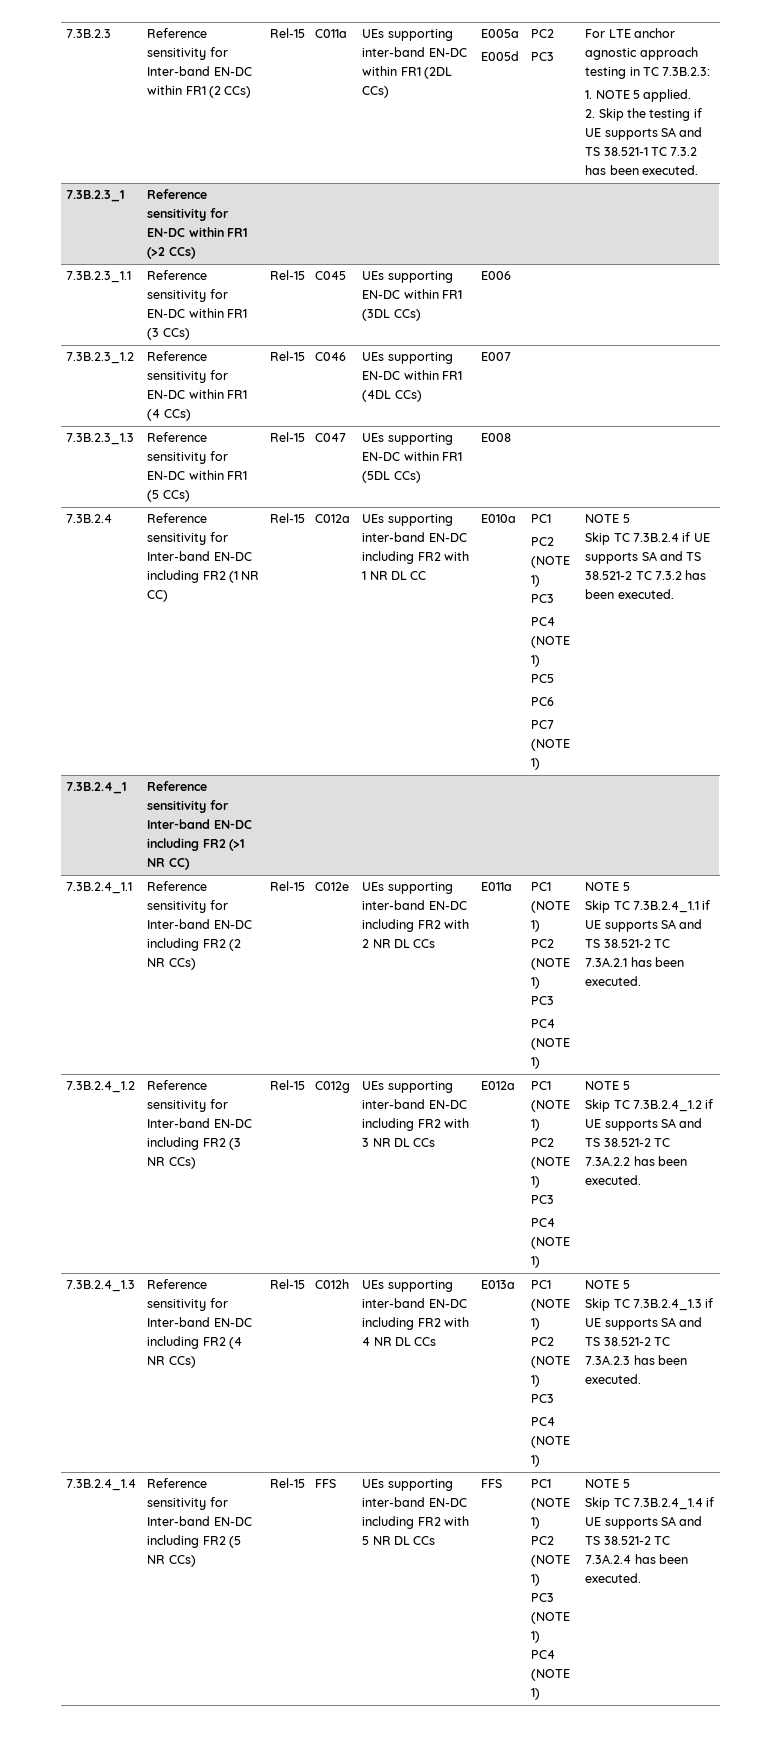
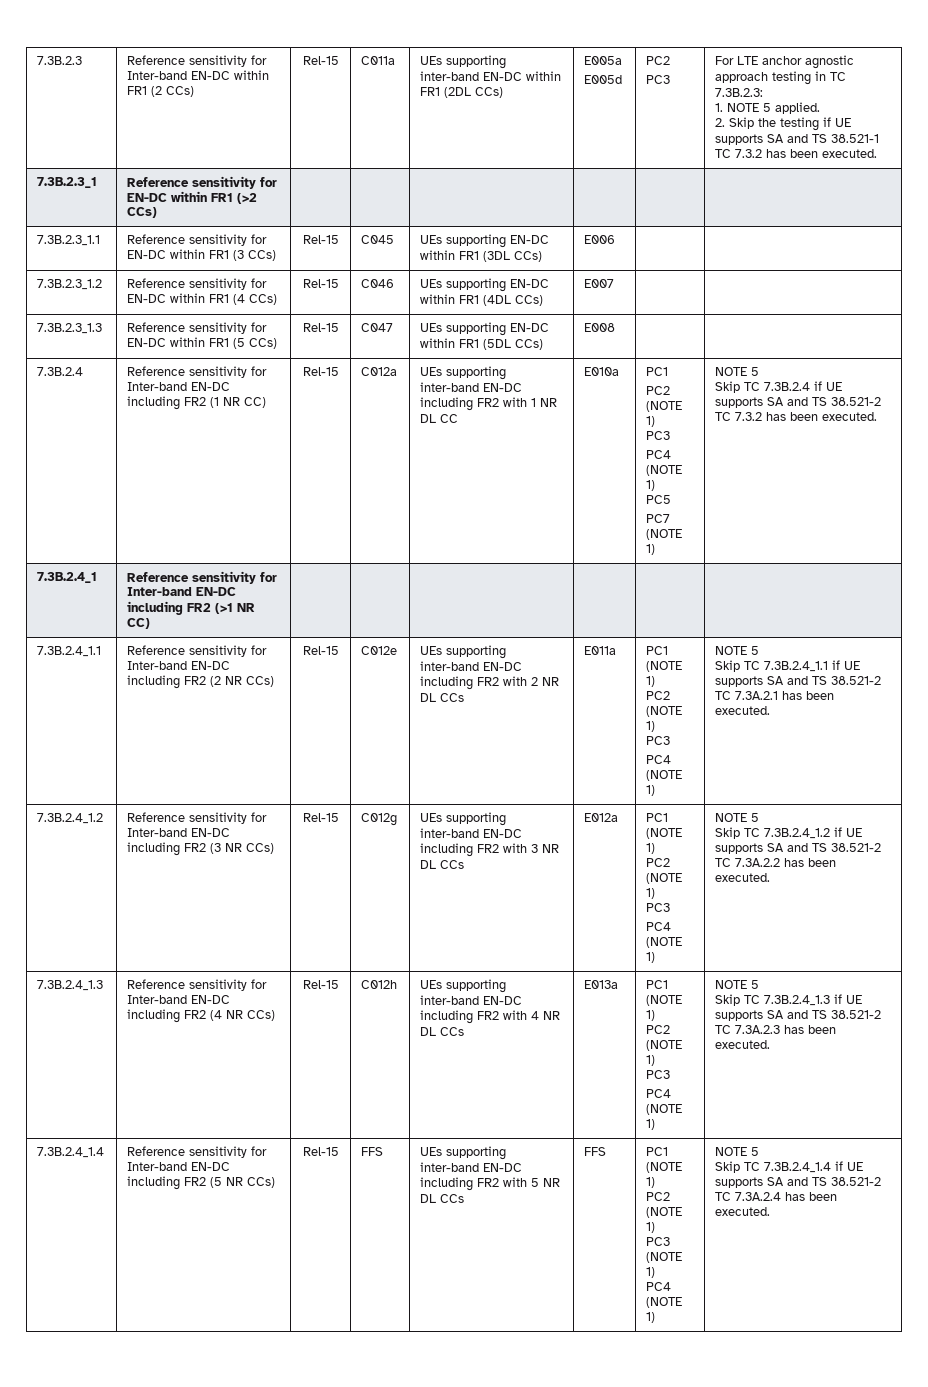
- PC6

